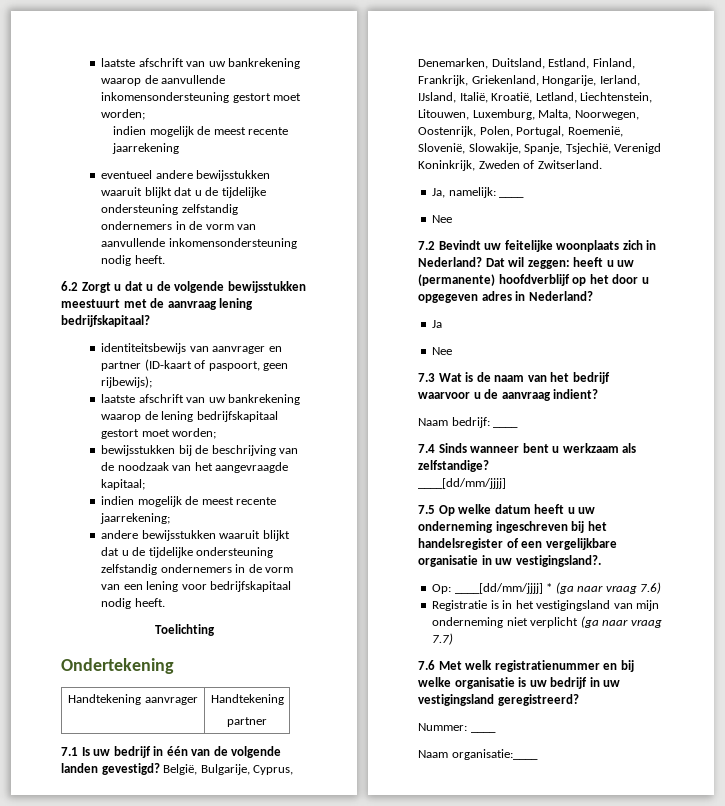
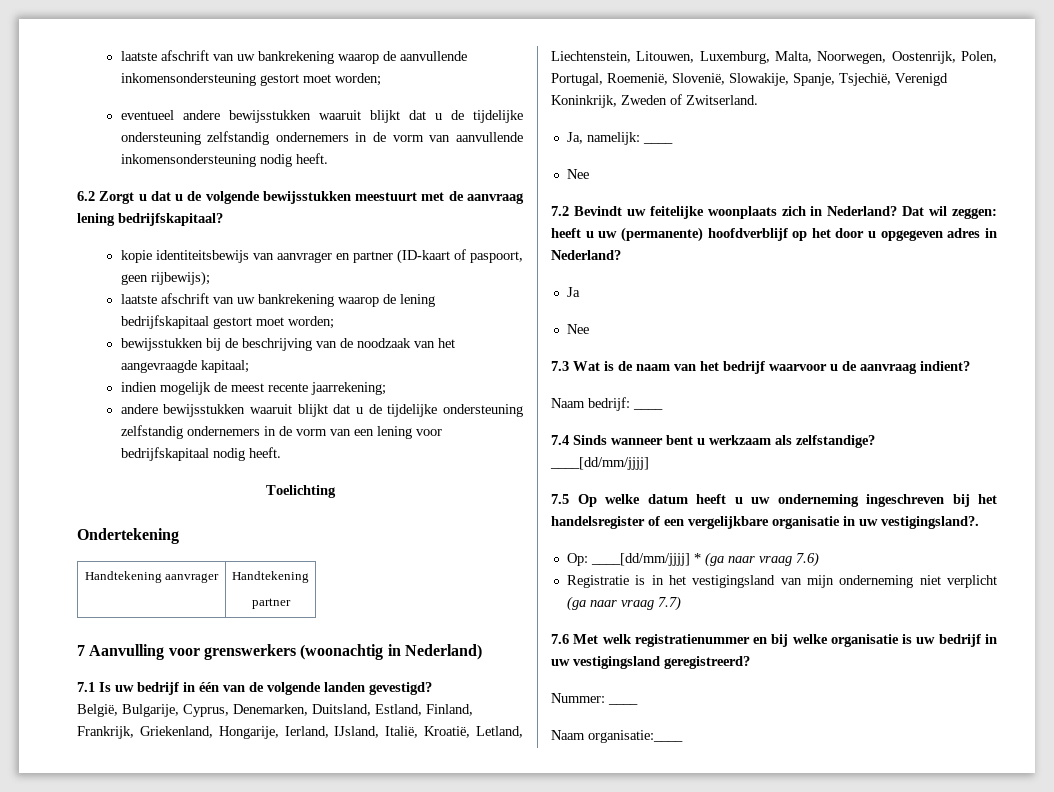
- indien mogelijk de meest recente jaarrekening
- identiteitsbewijs van aanvrager en partner (ID-kaart of paspoort, geen rijbewijs);
+ kopie identiteitsbewijs van aanvrager en partner (ID-kaart of paspoort, geen rijbewijs);
+ 7 Aanvulling voor grenswerkers (woonachtig in Nederland)
- 7.1 Is uw bedrijf in één van de volgende landen gevestigd? België, Bulgarije, Cyprus, Denemarken, Duitsland, Estland, Finland, Frankrijk, Griekenland, Hongarije, Ierland, IJsland, Italië, Kroatië, Letland, Liechtenstein, Litouwen, Luxemburg, Malta, Noorwegen, Oostenrijk, Polen, Portugal, Roemenië, Slovenië, Slowakije, Spanje, Tsjechië, Verenigd Koninkrijk, Zweden of Zwitserland.
+ 7.1 Is uw bedrijf in één van de volgende landen gevestigd?
+ België, Bulgarije, Cyprus, Denemarken, Duitsland, Estland, Finland, Frankrijk, Griekenland, Hongarije, Ierland, IJsland, Italië, Kroatië, Letland, Liechtenstein, Litouwen, Luxemburg, Malta, Noorwegen, Oostenrijk, Polen, Portugal, Roemenië, Slovenië, Slowakije, Spanje, Tsjechië, Verenigd Koninkrijk, Zweden of Zwitserland.

